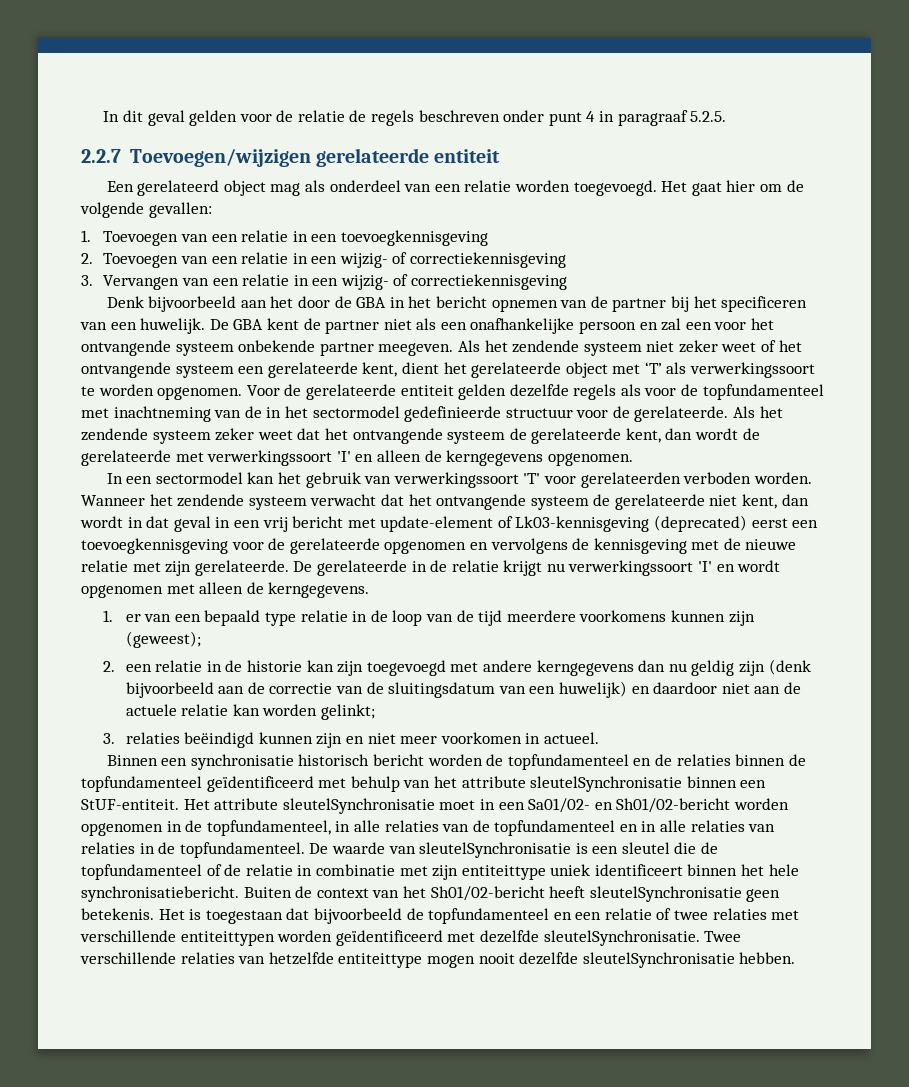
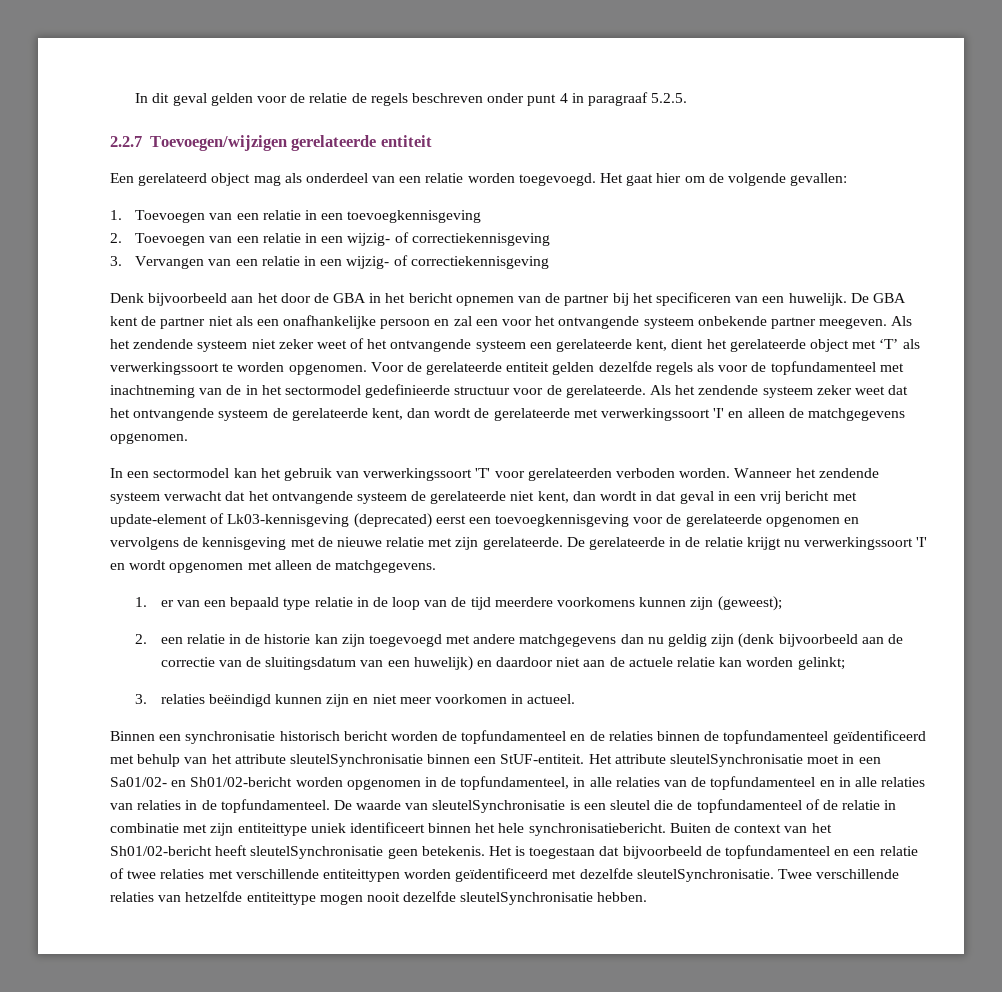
- Als het zendende systeem zeker weet dat het ontvangende systeem de gerelateerde kent, dan wordt de gerelateerde met verwerkingssoort 'I' en alleen de kerngegevens opgenomen.
+ Als het zendende systeem zeker weet dat het ontvangende systeem de gerelateerde kent, dan wordt de gerelateerde met verwerkingssoort 'I' en alleen de matchgegevens opgenomen.
- De gerelateerde in de relatie krijgt nu verwerkingssoort 'I' en wordt opgenomen met alleen de kerngegevens.
+ De gerelateerde in de relatie krijgt nu verwerkingssoort 'I' en wordt opgenomen met alleen de matchgegevens.
- 2. een relatie in de historie kan zijn toegevoegd met andere kerngegevens dan nu geldig zijn (denk bijvoorbeeld aan de correctie van de sluitingsdatum van een huwelijk) en daardoor niet aan de actuele relatie kan worden gelinkt;
+ 2. een relatie in de historie kan zijn toegevoegd met andere matchgegevens dan nu geldig zijn (denk bijvoorbeeld aan de correctie van de sluitingsdatum van een huwelijk) en daardoor niet aan de actuele relatie kan worden gelinkt;

